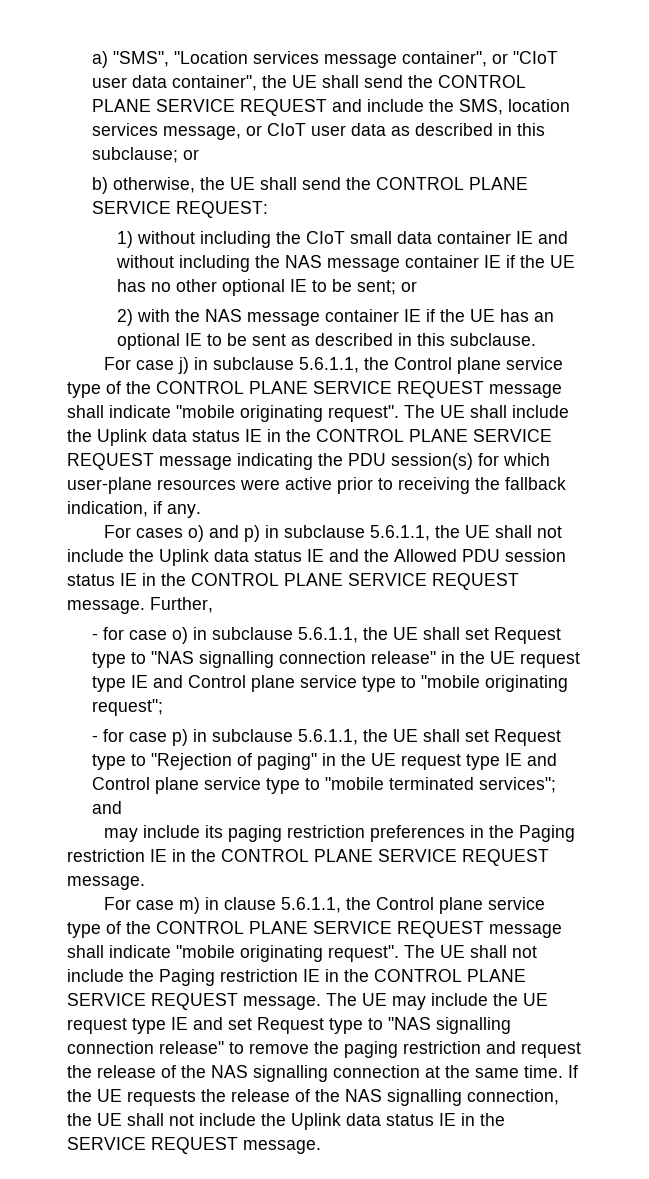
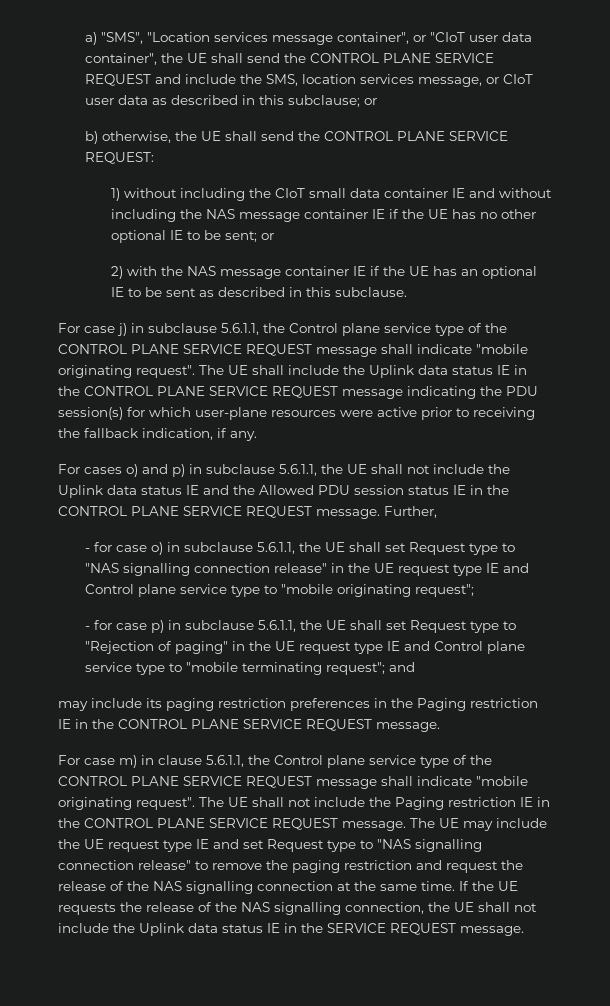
- - for case p) in subclause 5.6.1.1, the UE shall set Request type to "Rejection of paging" in the UE request type IE and Control plane service type to "mobile terminated services"; and
+ - for case p) in subclause 5.6.1.1, the UE shall set Request type to "Rejection of paging" in the UE request type IE and Control plane service type to "mobile terminating request"; and

